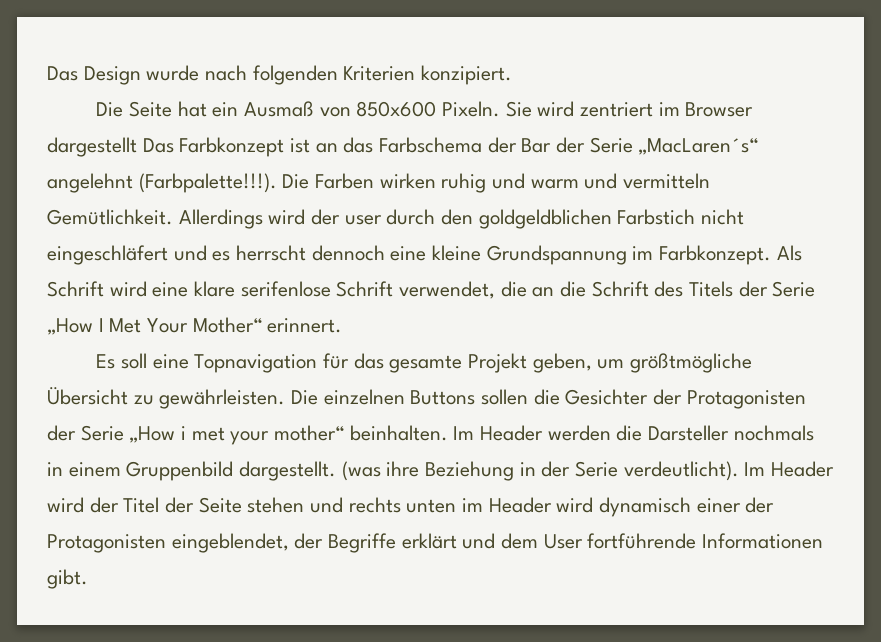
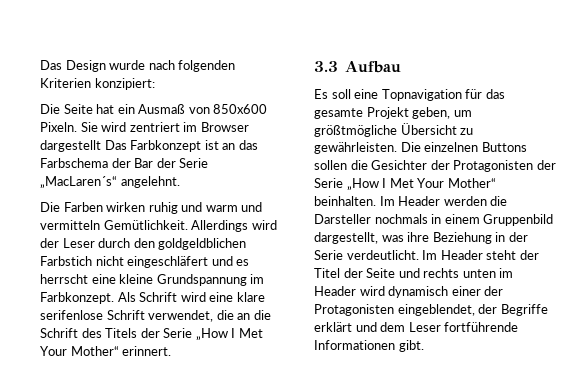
- Das Design wurde nach folgenden Kriterien konzipiert.
+ Das Design wurde nach folgenden Kriterien konzipiert:
- Sie wird zentriert im Browser dargestellt Das Farbkonzept ist an das Farbschema der Bar der Serie „MacLaren´s“ angelehnt (Farbpalette!!!). Die Farben wirken ruhig und warm und vermitteln Gemütlichkeit.
+ Sie wird zentriert im Browser dargestellt Das Farbkonzept ist an das Farbschema der Bar der Serie „MacLaren´s“ angelehnt.
+ Die Farben wirken ruhig und warm und vermitteln Gemütlichkeit.
- Allerdings wird der user durch den goldgeldblichen Farbstich nicht eingeschläfert und es herrscht dennoch eine kleine Grundspannung im Farbkonzept.
+ Allerdings wird der Leser durch den goldgeldblichen Farbstich nicht eingeschläfert und es herrscht eine kleine Grundspannung im Farbkonzept.
+ 3.3 Aufbau
- Die einzelnen Buttons sollen die Gesichter der Protagonisten der Serie „How i met your mother“ beinhalten.
+ Die einzelnen Buttons sollen die Gesichter der Protagonisten der Serie „How I Met Your Mother“ beinhalten.
- Im Header werden die Darsteller nochmals in einem Gruppenbild dargestellt. (was ihre Beziehung in der Serie verdeutlicht). Im Header wird der Titel der Seite stehen und rechts unten im Header wird dynamisch einer der Protagonisten eingeblendet, der Begriffe erklärt und dem User fortführende Informationen gibt.
+ Im Header werden die Darsteller nochmals in einem Gruppenbild dargestellt, was ihre Beziehung in der Serie verdeutlicht. Im Header steht der Titel der Seite und rechts unten im Header wird dynamisch einer der Protagonisten eingeblendet, der Begriffe erklärt und dem Leser fortführende Informationen gibt.

